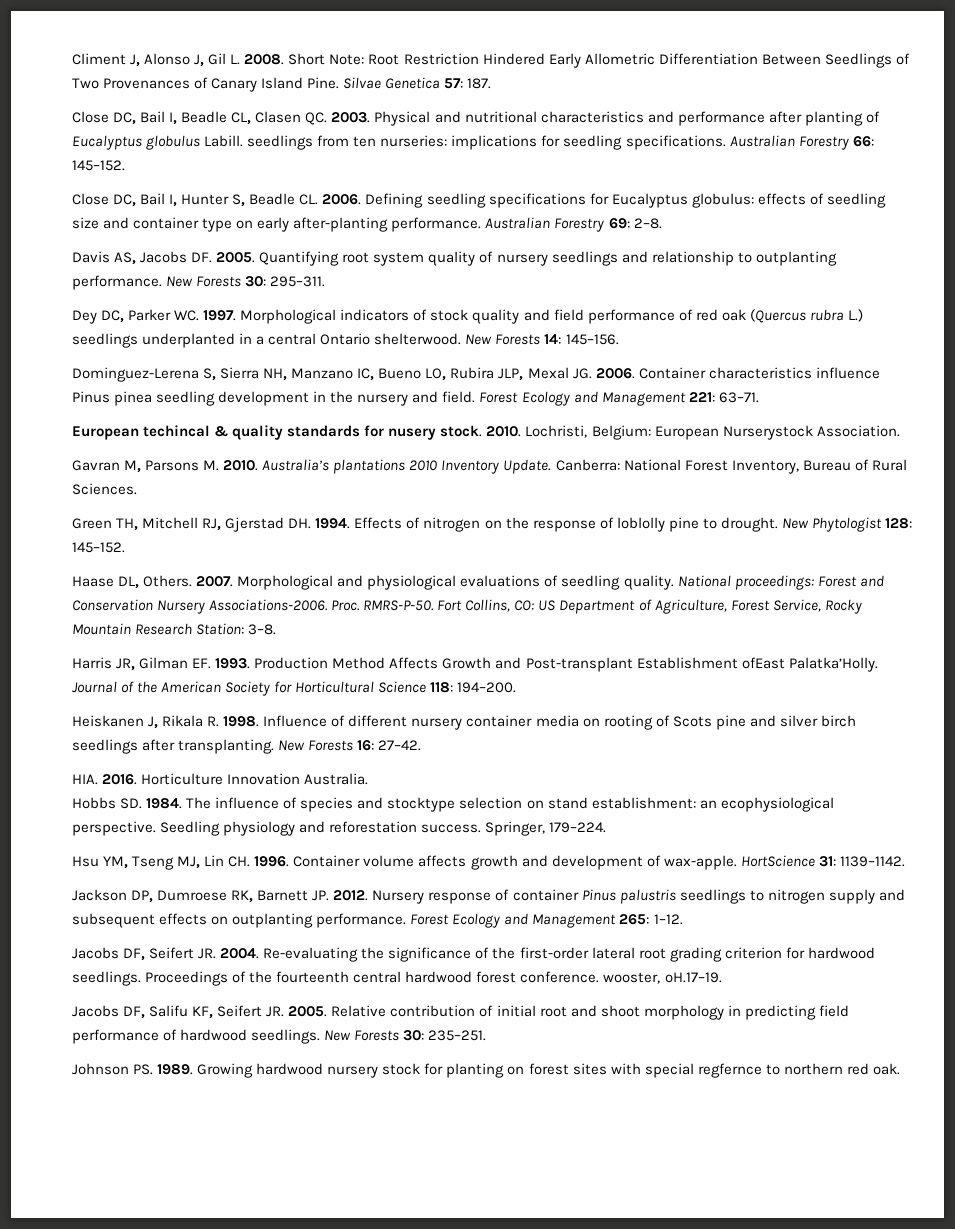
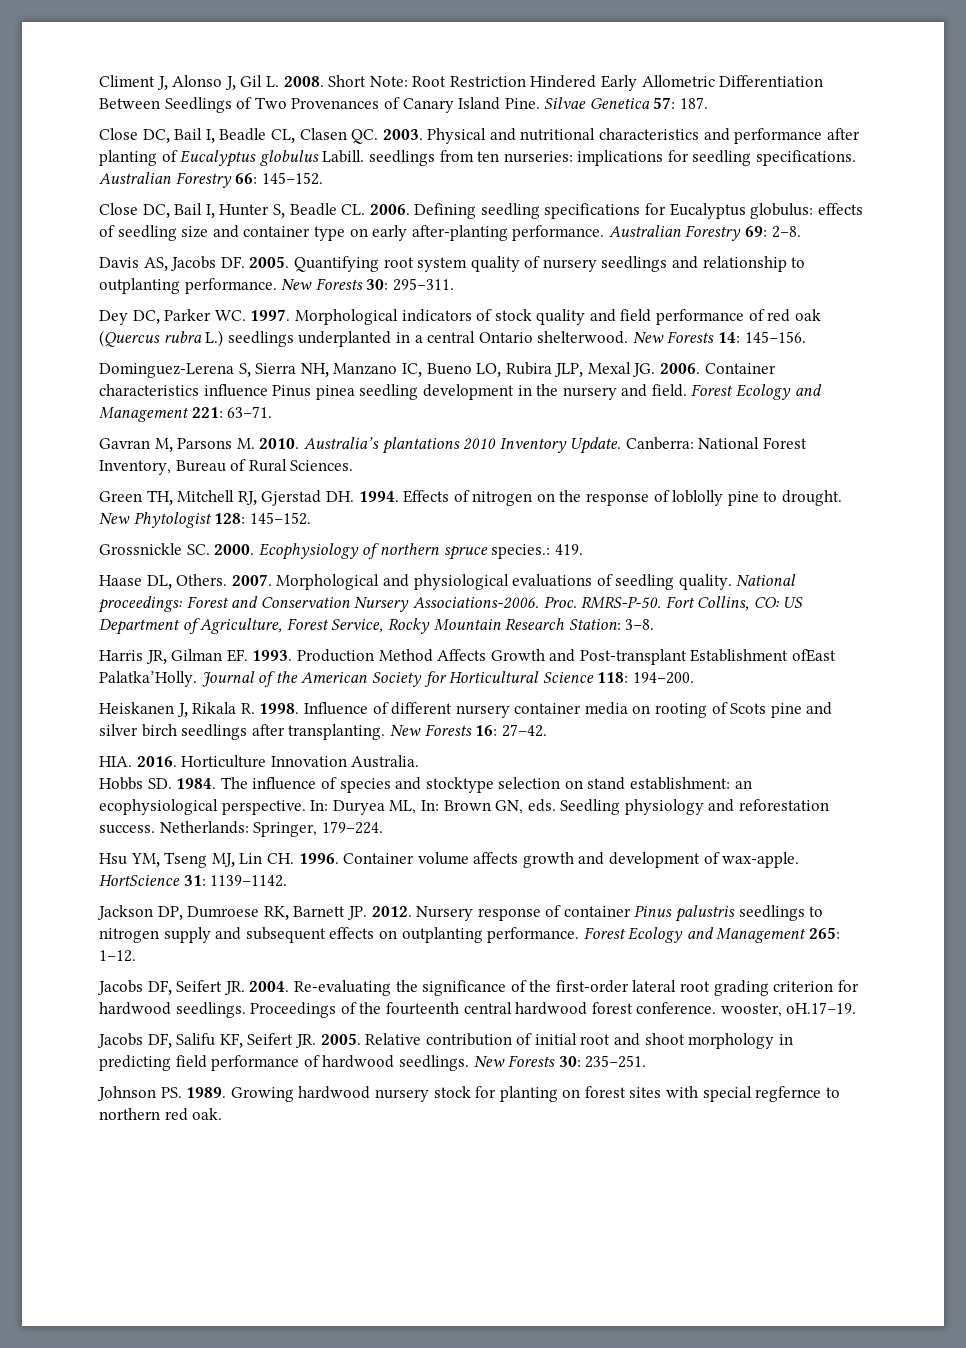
- European techincal & quality standards for nusery stock. 2010. Lochristi, Belgium: European Nurserystock Association.
+ Grossnickle SC. 2000. Ecophysiology of northern spruce species.: 419.
- Seedling physiology and reforestation success.
+ In: Duryea ML, In: Brown GN, eds. Seedling physiology and reforestation success.
- Springer, 179–224.
+ Netherlands: Springer, 179–224.

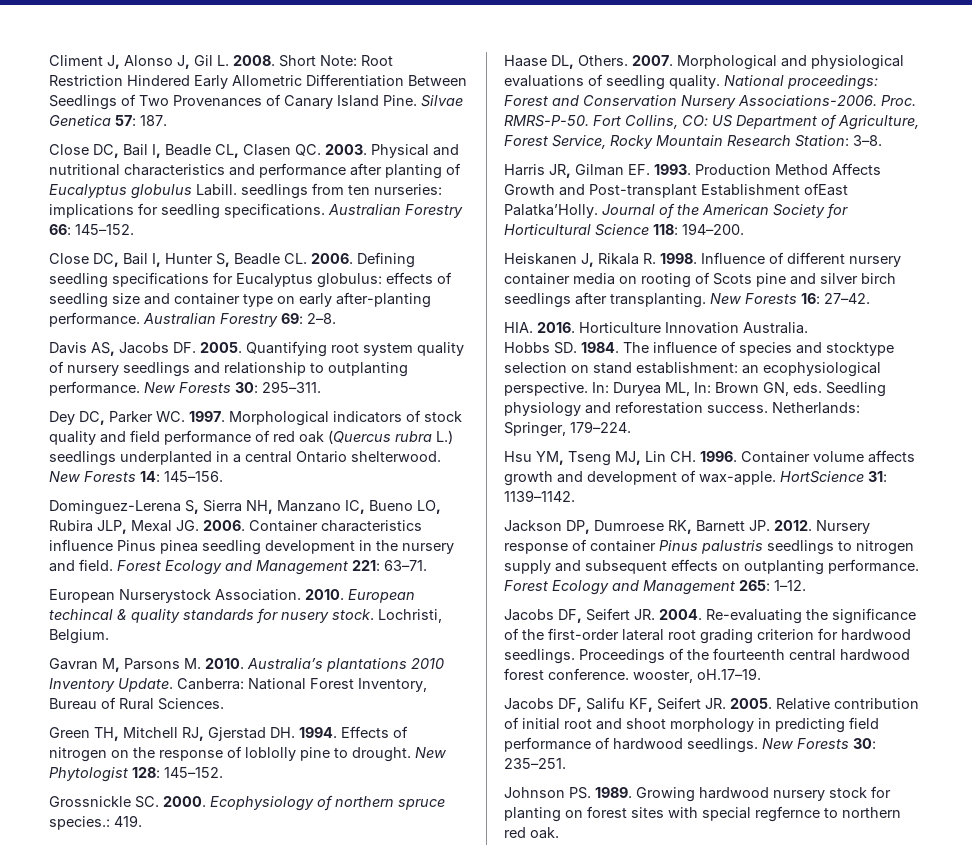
+ European Nurserystock Association. 2010. European techincal & quality standards for nusery stock. Lochristi, Belgium.

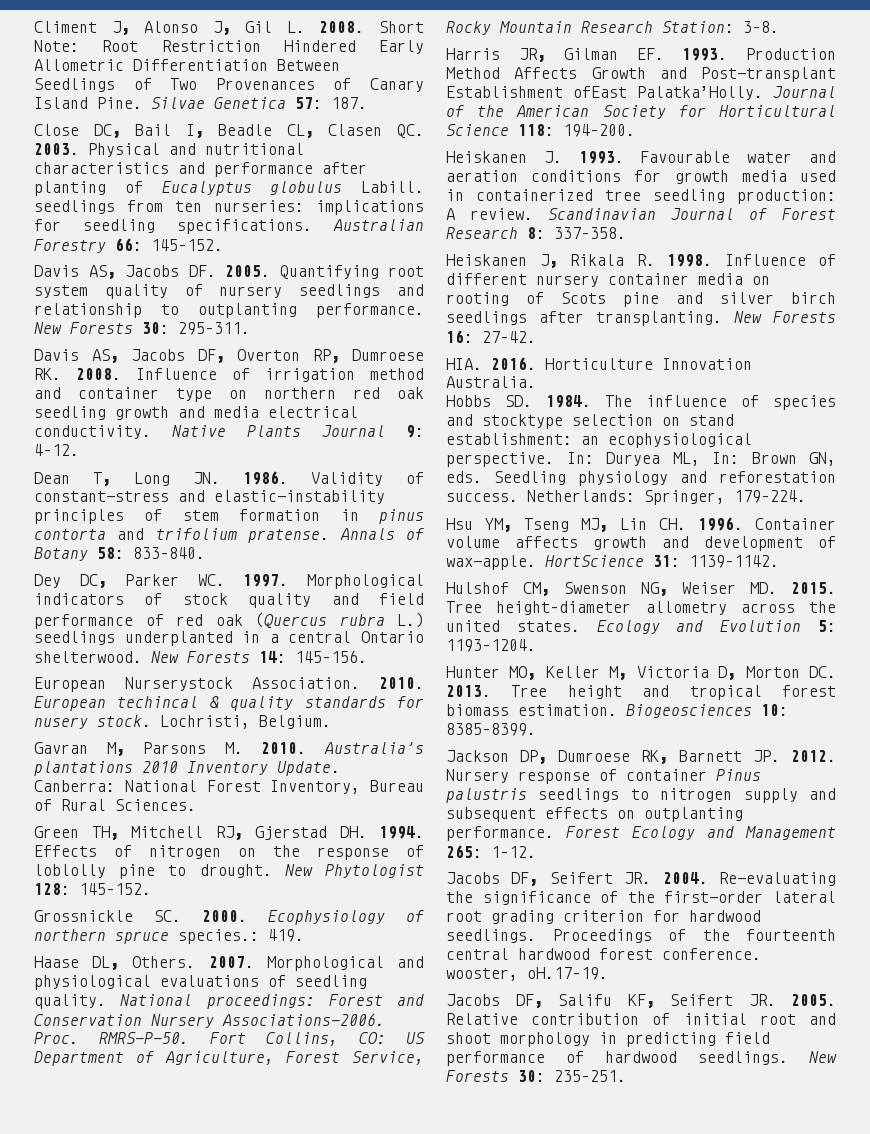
- Close DC, Bail I, Hunter S, Beadle CL. 2006. Defining seedling specifications for Eucalyptus globulus: effects of seedling size and container type on early after-planting performance. Australian Forestry 69: 2–8.
+ Davis AS, Jacobs DF, Overton RP, Dumroese RK. 2008. Influence of irrigation method and container type on northern red oak seedling growth and media electrical conductivity. Native Plants Journal 9: 4–12.
+ Dean T, Long JN. 1986. Validity of constant-stress and elastic-instability principles of stem formation in pinus contorta and trifolium pratense. Annals of Botany 58: 833–840.
- Dominguez-Lerena S, Sierra NH, Manzano IC, Bueno LO, Rubira JLP, Mexal JG. 2006. Container characteristics influence Pinus pinea seedling development in the nursery and field. Forest Ecology and Management 221: 63–71.
+ Heiskanen J. 1993. Favourable water and aeration conditions for growth media used in containerized tree seedling production: A review. Scandinavian Journal of Forest Research 8: 337–358.
+ Hulshof CM, Swenson NG, Weiser MD. 2015. Tree height–diameter allometry across the united states. Ecology and Evolution 5: 1193–1204.
+ Hunter MO, Keller M, Victoria D, Morton DC. 2013. Tree height and tropical forest biomass estimation. Biogeosciences 10: 8385–8399.
- Johnson PS. 1989. Growing hardwood nursery stock for planting on forest sites with special regfernce to northern red oak.

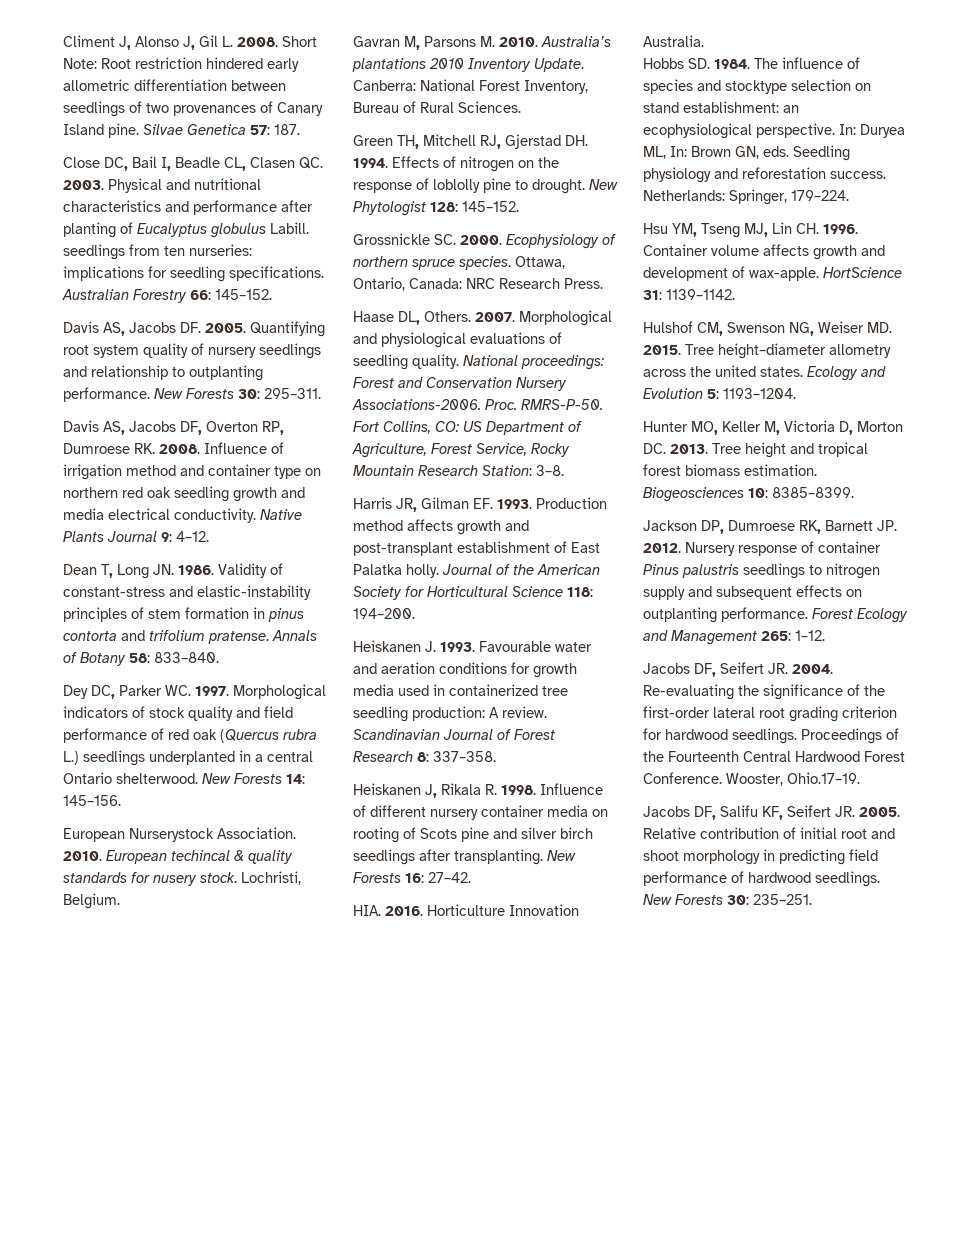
- Short Note: Root Restriction Hindered Early Allometric Differentiation Between Seedlings of Two Provenances of Canary Island Pine.
+ Short Note: Root restriction hindered early allometric differentiation between seedlings of two provenances of Canary Island pine.
- Ecophysiology of northern spruce species.: 419.
+ Ecophysiology of northern spruce species. Ottawa, Ontario, Canada: NRC Research Press.
- Production Method Affects Growth and Post-transplant Establishment ofEast Palatka’Holly.
+ Production method affects growth and post-transplant establishment of East Palatka holly.
- Proceedings of the fourteenth central hardwood forest conference. wooster, oH.17–19.
+ Proceedings of the Fourteenth Central Hardwood Forest Conference. Wooster, Ohio.17–19.

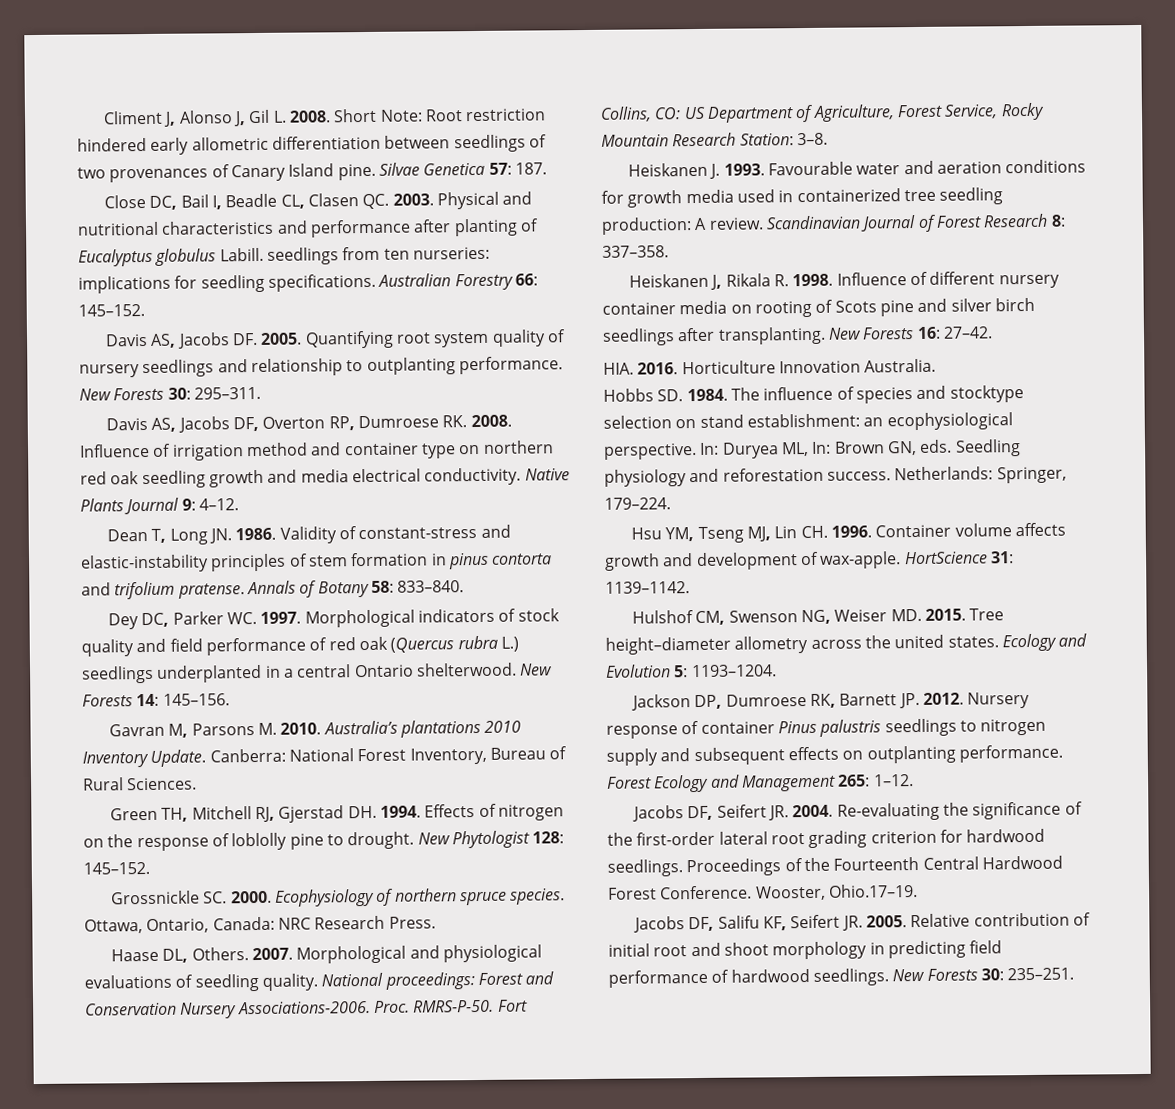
- European Nurserystock Association. 2010. European techincal & quality standards for nusery stock. Lochristi, Belgium.
- Harris JR, Gilman EF. 1993. Production method affects growth and post-transplant establishment of East Palatka holly. Journal of the American Society for Horticultural Science 118: 194–200.
- Hunter MO, Keller M, Victoria D, Morton DC. 2013. Tree height and tropical forest biomass estimation. Biogeosciences 10: 8385–8399.

